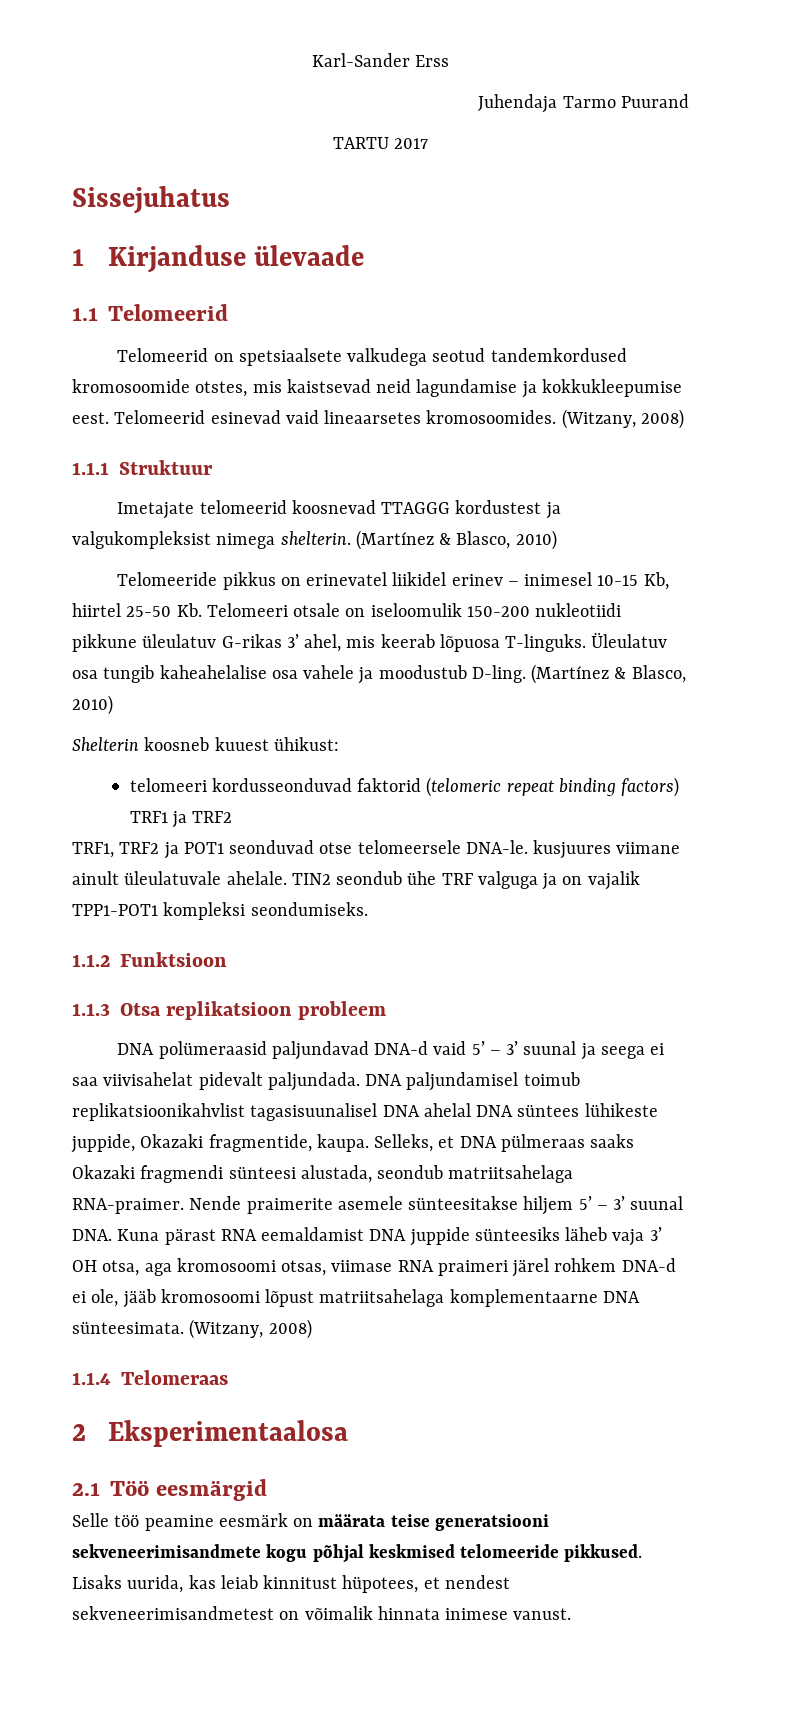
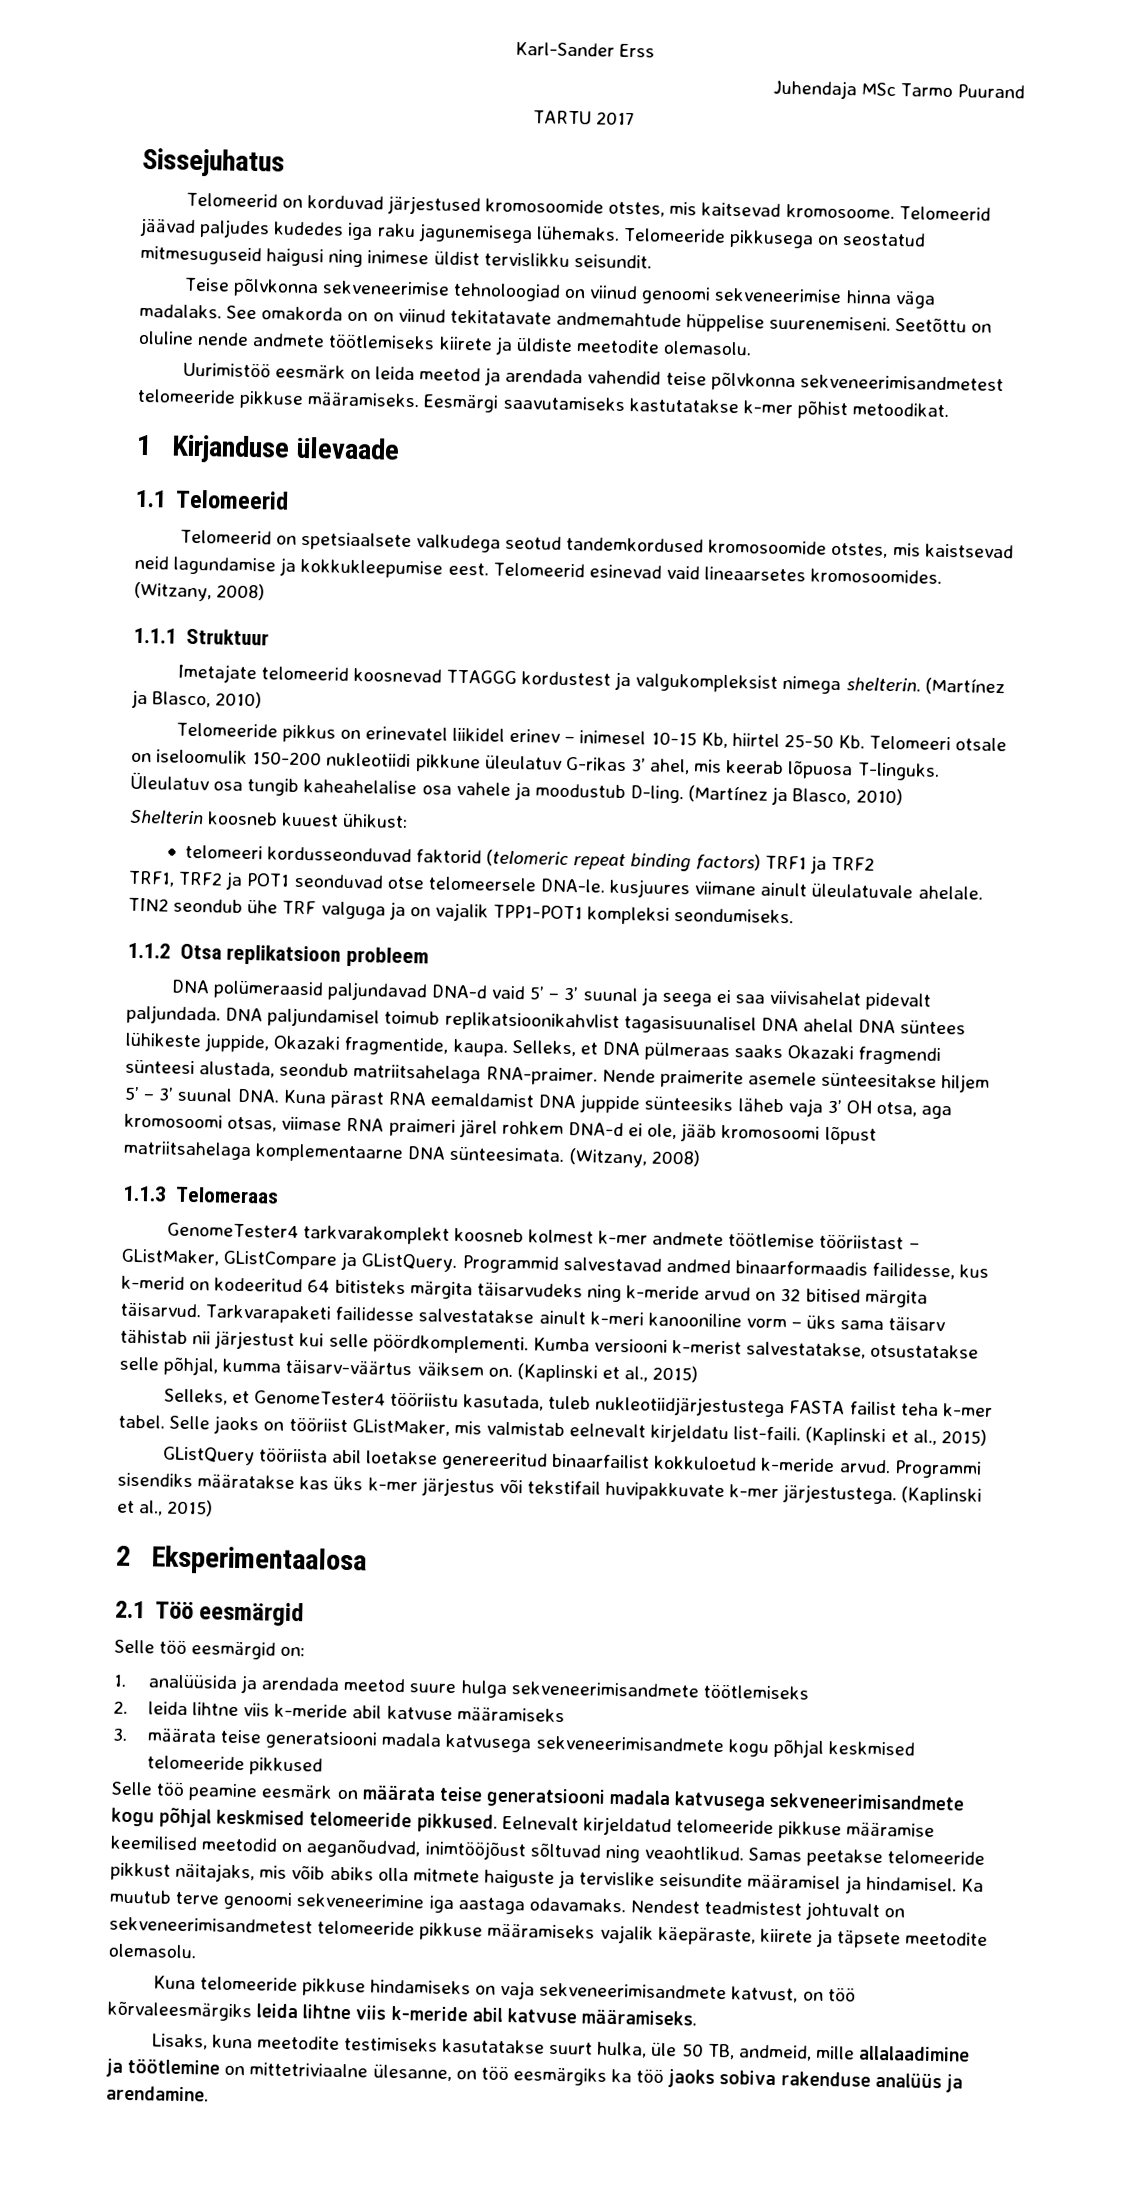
- Juhendaja Tarmo Puurand
+ Juhendaja MSc Tarmo Puurand
+ Telomeerid on korduvad järjestused kromosoomide otstes, mis kaitsevad kromosoome. Telomeerid jäävad paljudes kudedes iga raku jagunemisega lühemaks. Telomeeride pikkusega on seostatud mitmesuguseid haigusi ning inimese üldist tervislikku seisundit.
+ Teise põlvkonna sekveneerimise tehnoloogiad on viinud genoomi sekveneerimise hinna väga madalaks. See omakorda on on viinud tekitatavate andmemahtude hüppelise suurenemiseni. Seetõttu on oluline nende andmete töötlemiseks kiirete ja üldiste meetodite olemasolu.
+ Uurimistöö eesmärk on leida meetod ja arendada vahendid teise põlvkonna sekveneerimisandmetest telomeeride pikkuse määramiseks. Eesmärgi saavutamiseks kastutatakse k-mer põhist metoodikat.
- Imetajate telomeerid koosnevad TTAGGG kordustest ja valgukompleksist nimega shelterin. (Martínez & Blasco, 2010)
+ Imetajate telomeerid koosnevad TTAGGG kordustest ja valgukompleksist nimega shelterin. (Martínez ja Blasco, 2010)
- Üleulatuv osa tungib kaheahelalise osa vahele ja moodustub D-ling. (Martínez & Blasco, 2010)
+ Üleulatuv osa tungib kaheahelalise osa vahele ja moodustub D-ling. (Martínez ja Blasco, 2010)
- 1.1.2 Funktsioon
- 1.1.3 Otsa replikatsioon probleem
+ 1.1.2 Otsa replikatsioon probleem
- 1.1.4 Telomeraas
+ 1.1.3 Telomeraas
+ GenomeTester4 tarkvarakomplekt koosneb kolmest k-mer andmete töötlemise tööriistast – GListMaker, GListCompare ja GListQuery. Programmid salvestavad andmed binaarformaadis failidesse, kus k-merid on kodeeritud 64 bitisteks märgita täisarvudeks ning k-meride arvud on 32 bitised märgita täisarvud. Tarkvarapaketi failidesse salvestatakse ainult k-meri kanooniline vorm – üks sama täisarv tähistab nii järjestust kui selle pöördkomplementi. Kumba versiooni k-merist salvestatakse, otsustatakse selle põhjal, kumma täisarv-väärtus väiksem on. (Kaplinski et al., 2015)
+ Selleks, et GenomeTester4 tööriistu kasutada, tuleb nukleotiidjärjestustega FASTA failist teha k-mer tabel. Selle jaoks on tööriist GListMaker, mis valmistab eelnevalt kirjeldatu list-faili. (Kaplinski et al., 2015)
+ GListQuery tööriista abil loetakse genereeritud binaarfailist kokkuloetud k-meride arvud. Programmi sisendiks määratakse kas üks k-mer järjestus või tekstifail huvipakkuvate k-mer järjestustega. (Kaplinski et al., 2015)
+ Selle töö eesmärgid on:
+ 1. analüüsida ja arendada meetod suure hulga sekveneerimisandmete töötlemiseks
+ 2. leida lihtne viis k-meride abil katvuse määramiseks
+ 3. määrata teise generatsiooni madala katvusega sekveneerimisandmete kogu põhjal keskmised telomeeride pikkused
- Selle töö peamine eesmärk on määrata teise generatsiooni sekveneerimisandmete kogu põhjal keskmised telomeeride pikkused.
+ Selle töö peamine eesmärk on määrata teise generatsiooni madala katvusega sekveneerimisandmete kogu põhjal keskmised telomeeride pikkused.
- Lisaks uurida, kas leiab kinnitust hüpotees, et nendest sekveneerimisandmetest on võimalik hinnata inimese vanust.
+ Eelnevalt kirjeldatud telomeeride pikkuse määramise keemilised meetodid on aeganõudvad, inimtööjõust sõltuvad ning veaohtlikud. Samas peetakse telomeeride pikkust näitajaks, mis võib abiks olla mitmete haiguste ja tervislike seisundite määramisel ja hindamisel. Ka muutub terve genoomi sekveneerimine iga aastaga odavamaks. Nendest teadmistest johtuvalt on sekveneerimisandmetest telomeeride pikkuse määramiseks vajalik käepäraste, kiirete ja täpsete meetodite olemasolu.
+ Kuna telomeeride pikkuse hindamiseks on vaja sekveneerimisandmete katvust, on töö kõrvaleesmärgiks leida lihtne viis k-meride abil katvuse määramiseks.
+ Lisaks, kuna meetodite testimiseks kasutatakse suurt hulka, üle 50 TB, andmeid, mille allalaadimine ja töötlemine on mittetriviaalne ülesanne, on töö eesmärgiks ka töö jaoks sobiva rakenduse analüüs ja arendamine.

